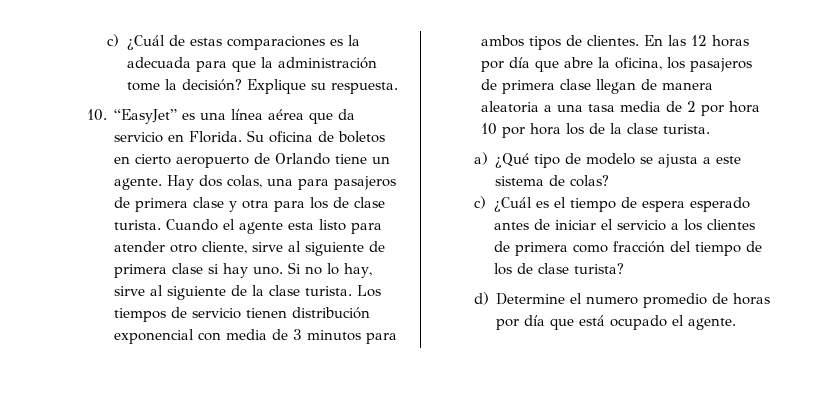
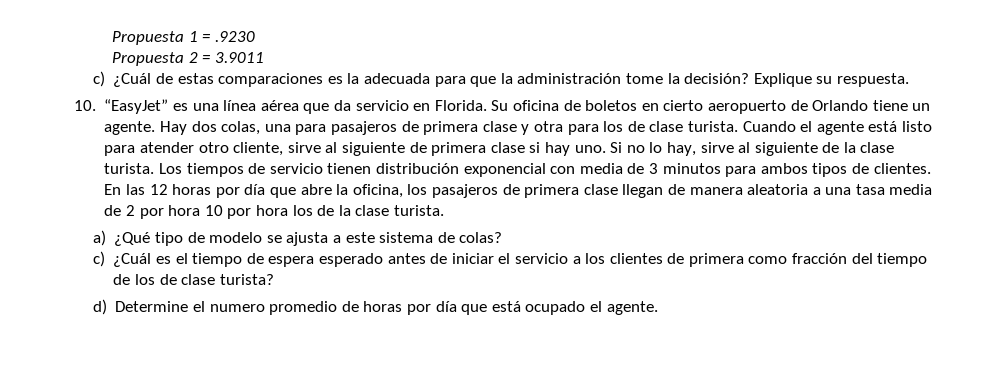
+ Propuesta 1 = .9230
+ Propuesta 2 = 3.9011
- Cuando el agente esta listo para atender otro cliente, sirve al siguiente de primera clase si hay uno.
+ Cuando el agente está listo para atender otro cliente, sirve al siguiente de primera clase si hay uno.

